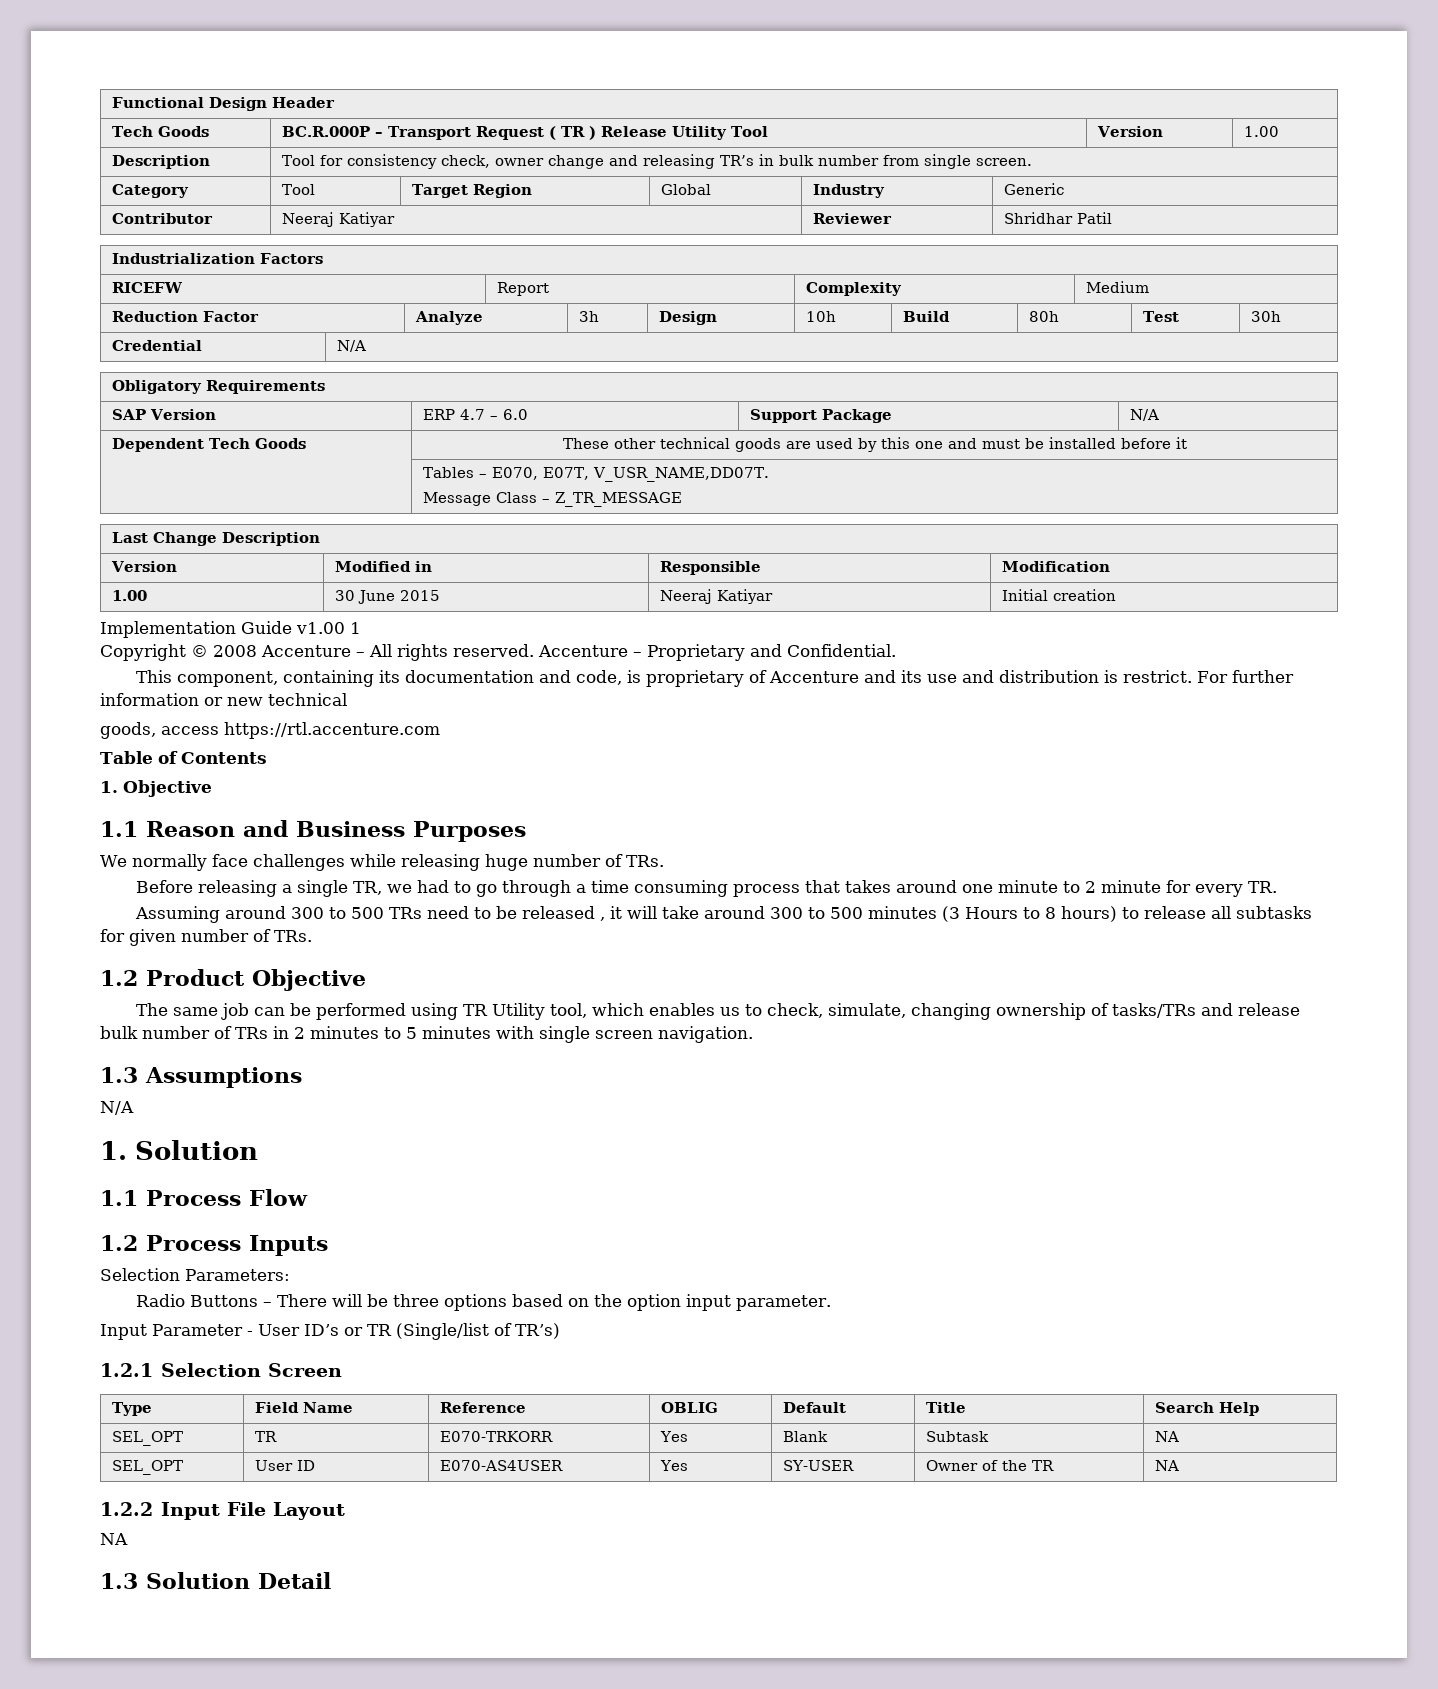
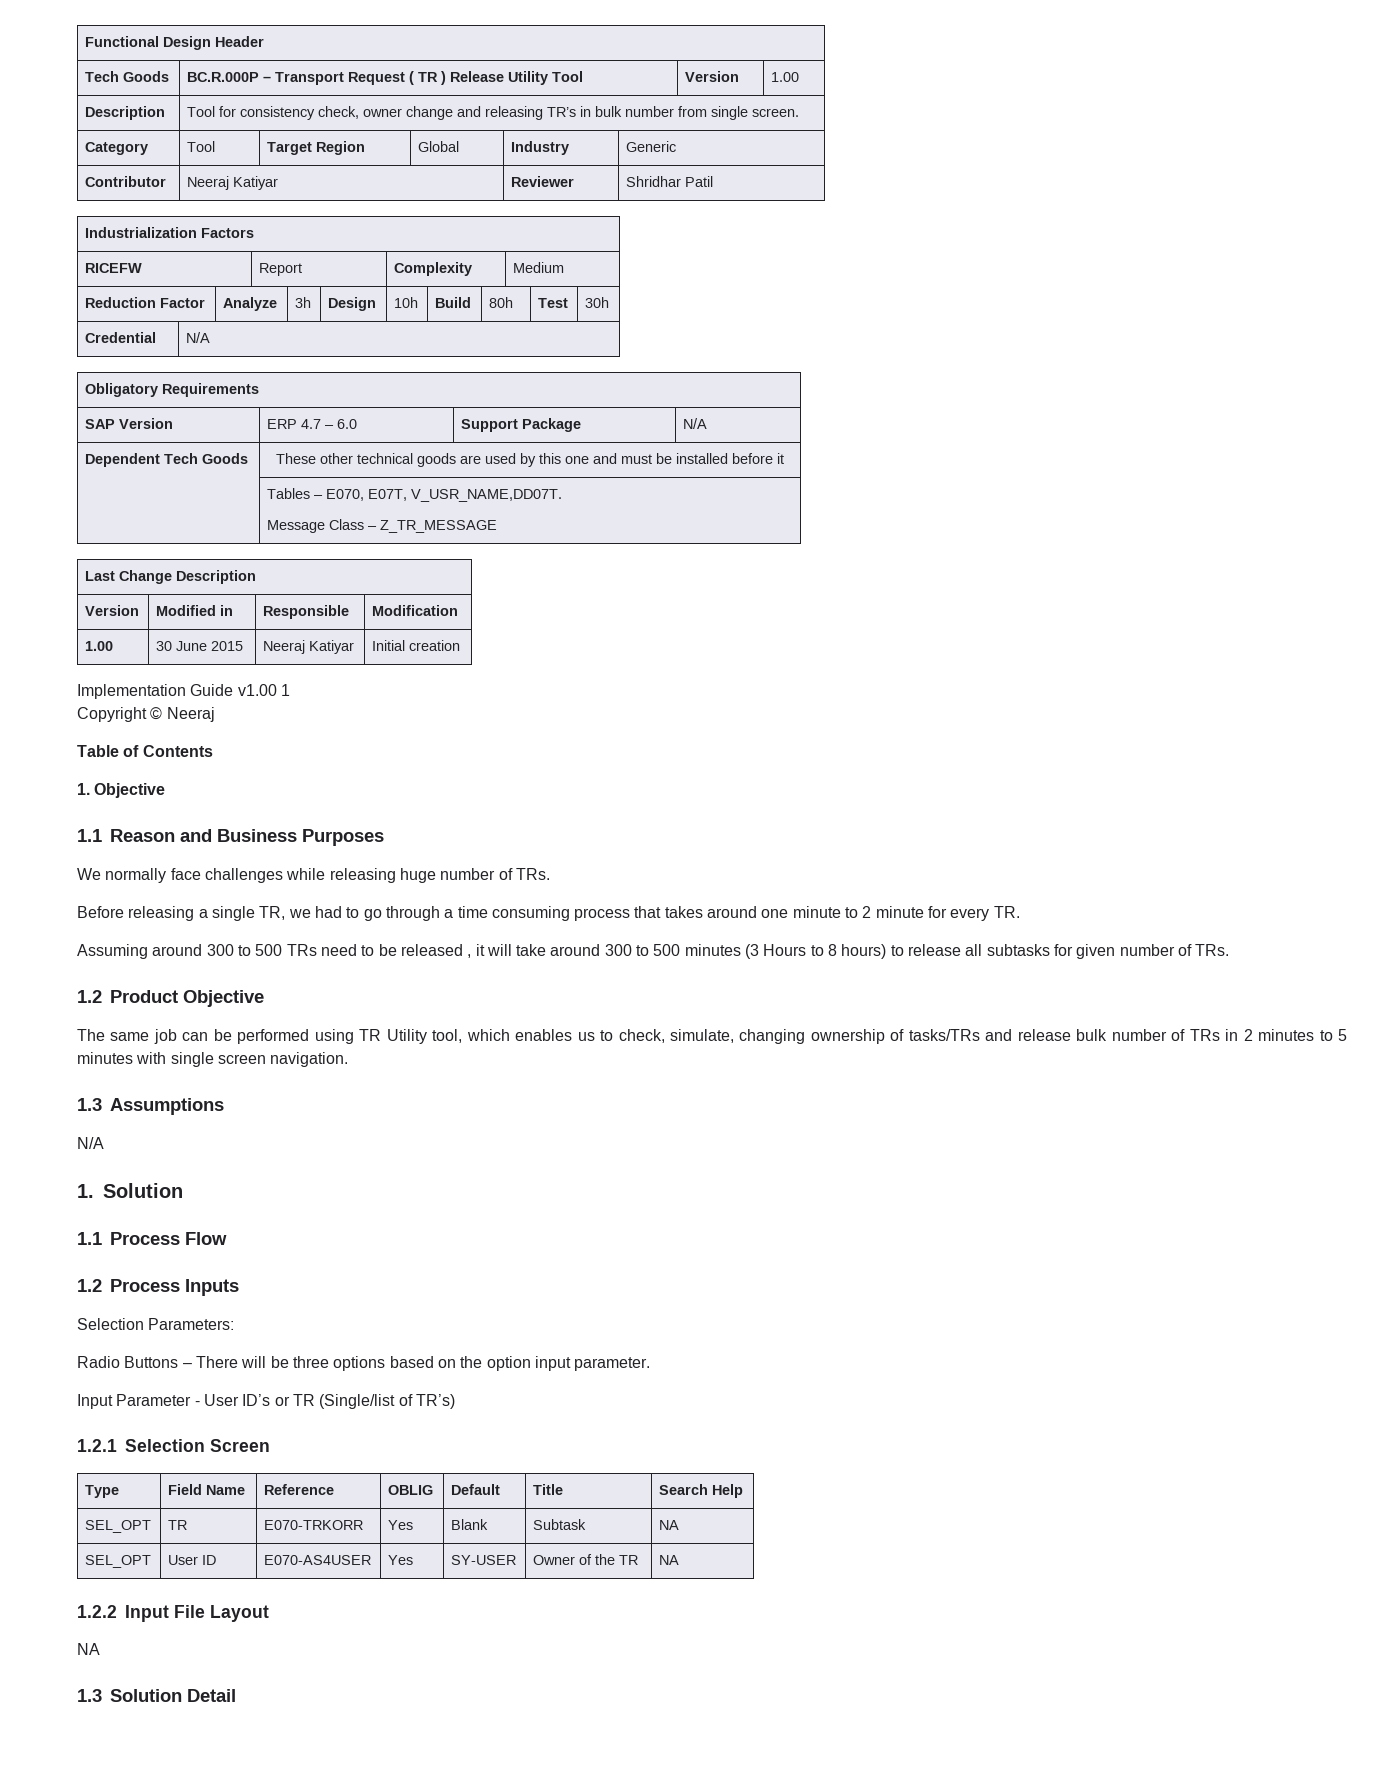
- Copyright © 2008 Accenture – All rights reserved. Accenture – Proprietary and Confidential.
- This component, containing its documentation and code, is proprietary of Accenture and its use and distribution is restrict. For further information or new technical
- goods, access https://rtl.accenture.com
+ Copyright © Neeraj

